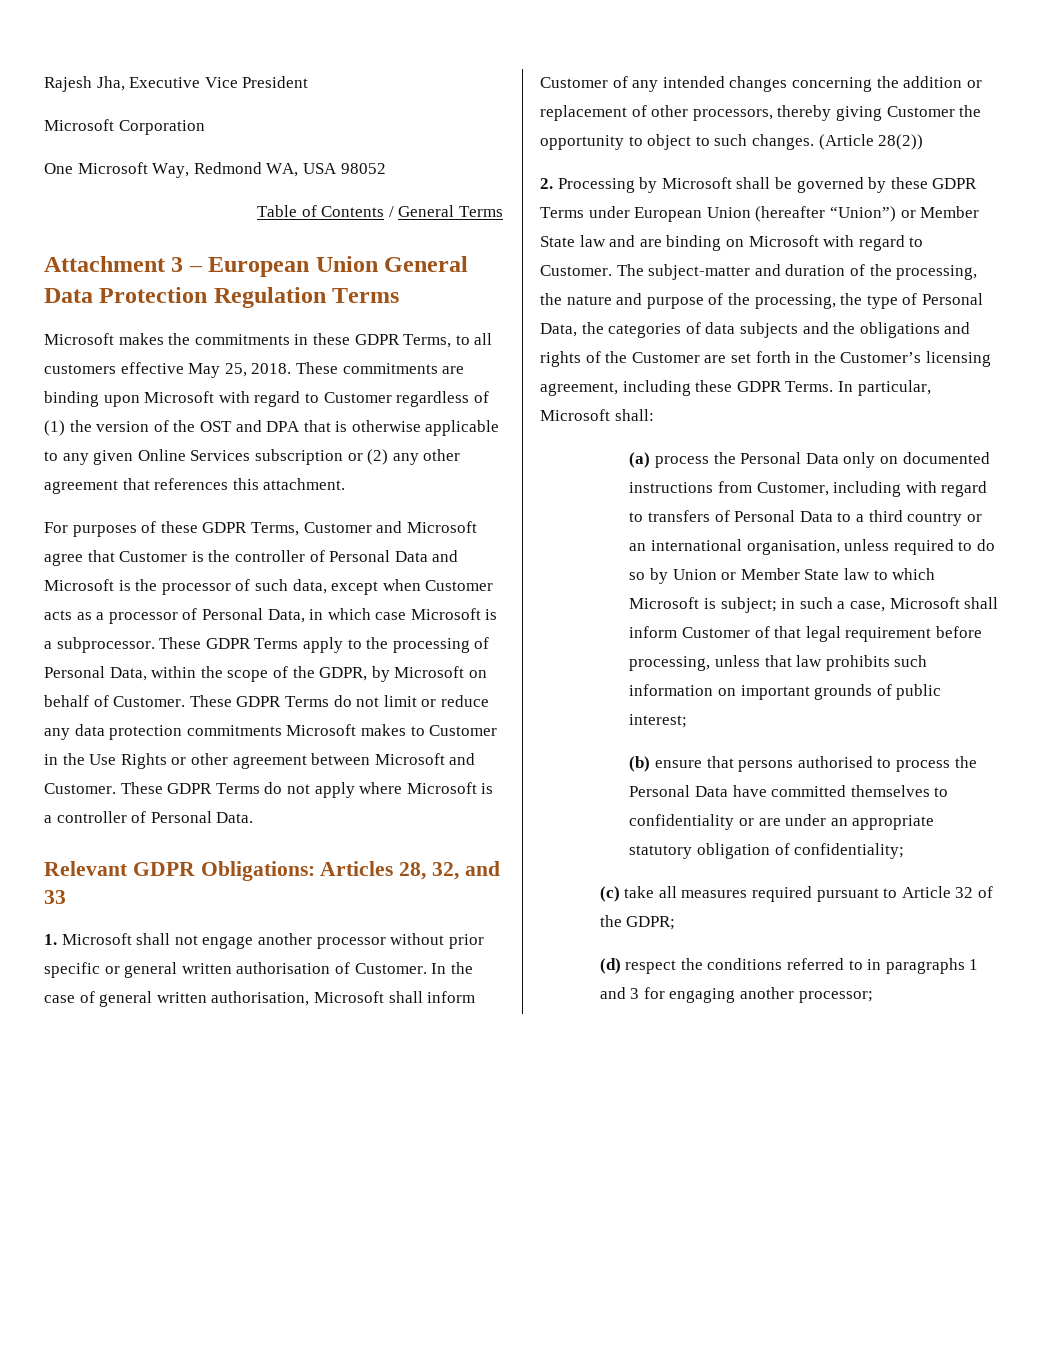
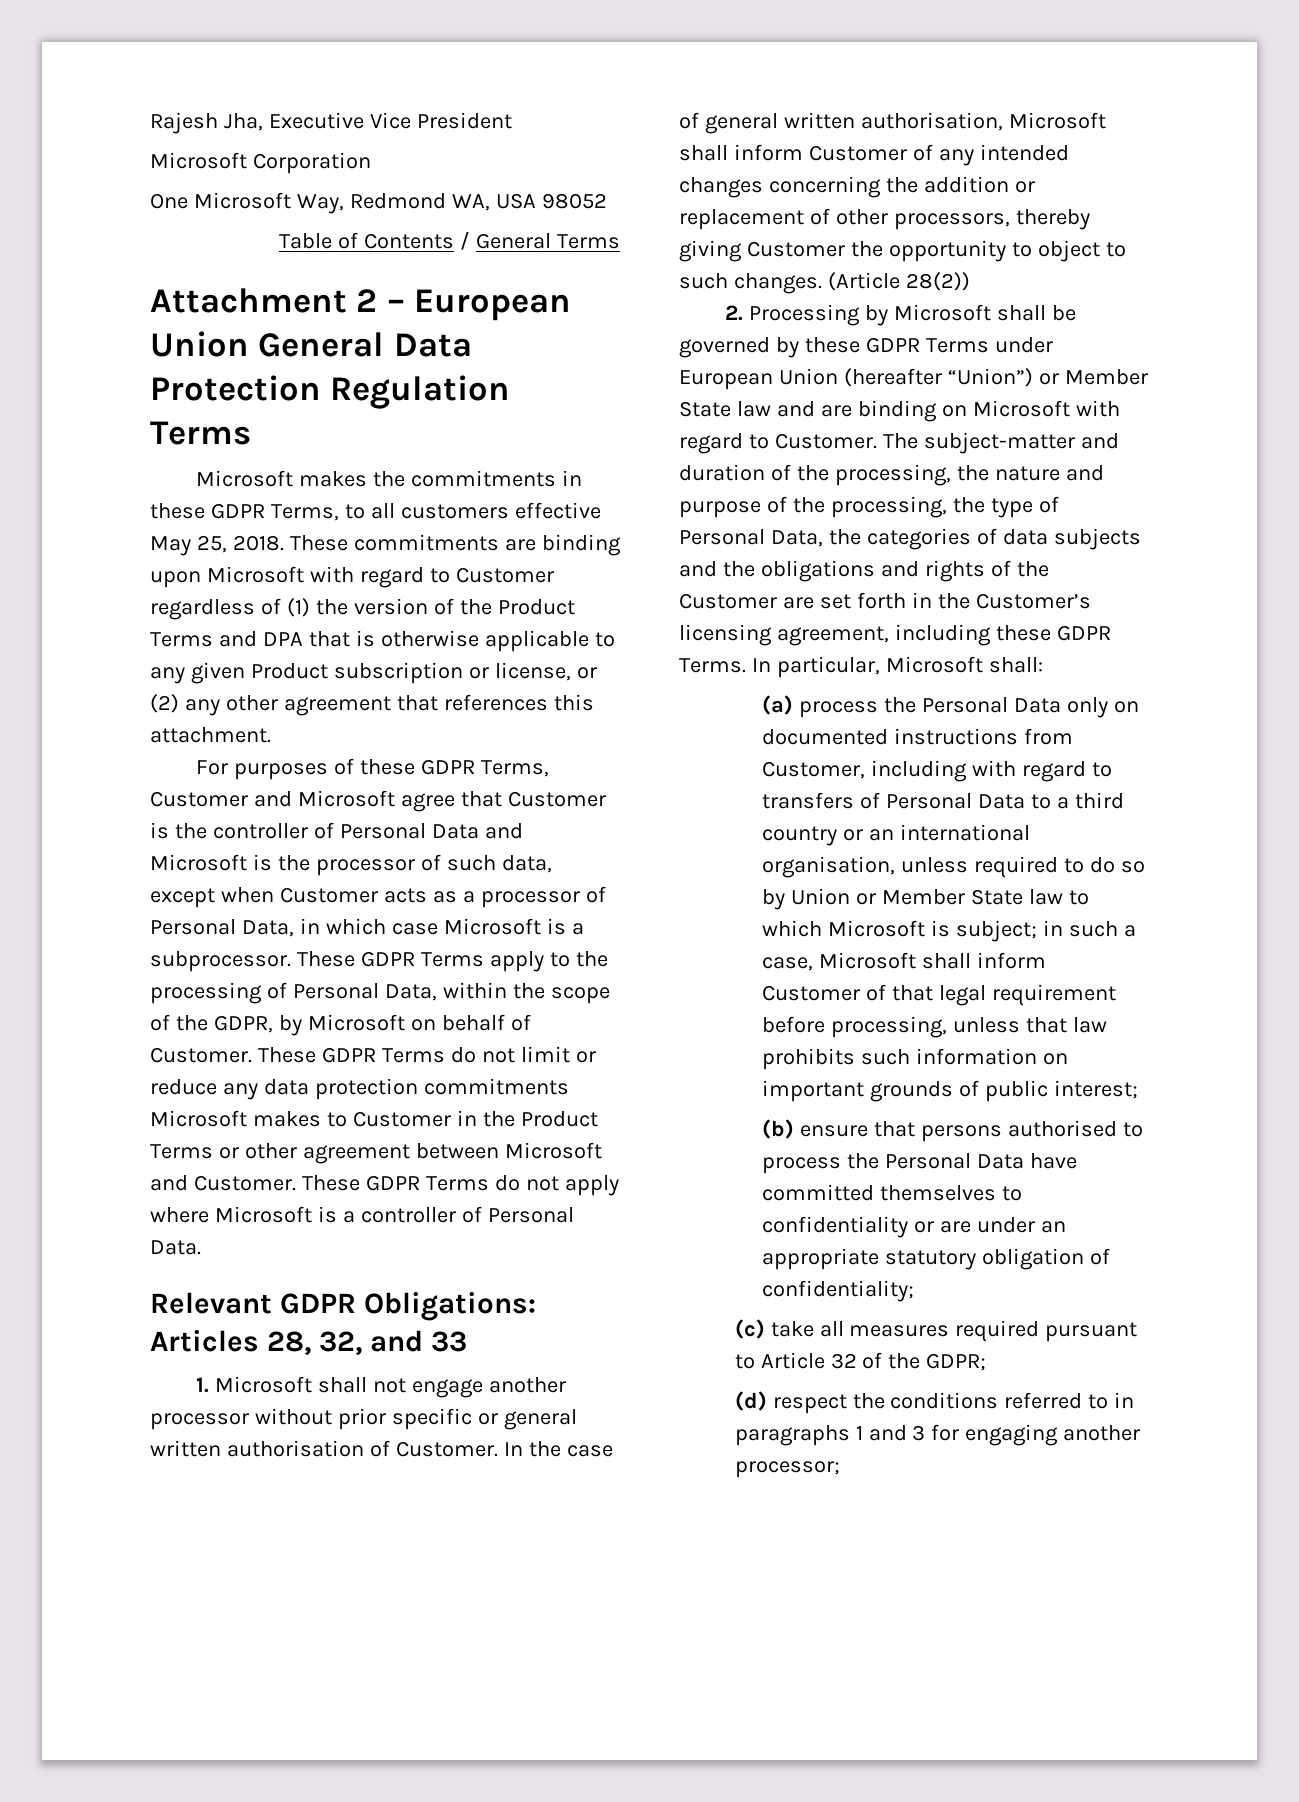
- Attachment 3 – European Union General Data Protection Regulation Terms
+ Attachment 2 – European Union General Data Protection Regulation Terms
- These commitments are binding upon Microsoft with regard to Customer regardless of (1) the version of the OST and DPA that is otherwise applicable to any given Online Services subscription or (2) any other agreement that references this attachment.
+ These commitments are binding upon Microsoft with regard to Customer regardless of (1) the version of the Product Terms and DPA that is otherwise applicable to any given Product subscription or license, or (2) any other agreement that references this attachment.
- These GDPR Terms do not limit or reduce any data protection commitments Microsoft makes to Customer in the Use Rights or other agreement between Microsoft and Customer.
+ These GDPR Terms do not limit or reduce any data protection commitments Microsoft makes to Customer in the Product Terms or other agreement between Microsoft and Customer.

